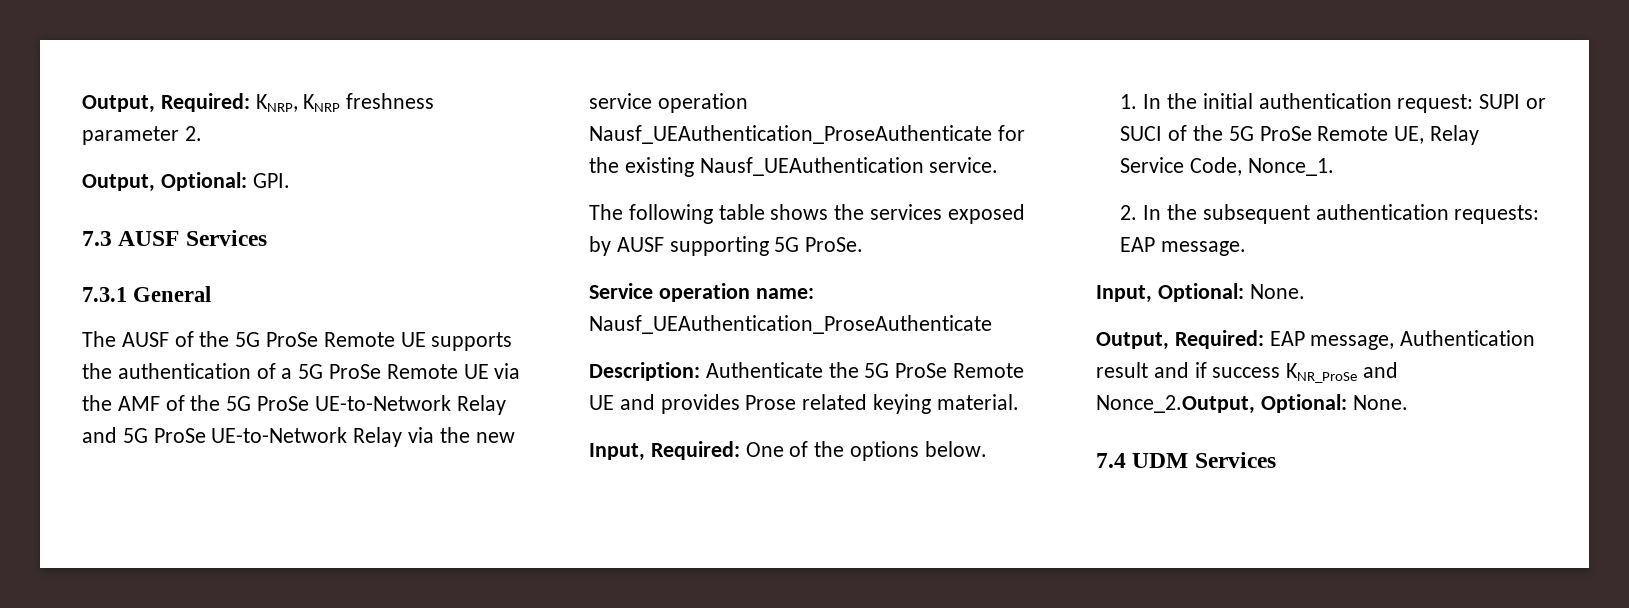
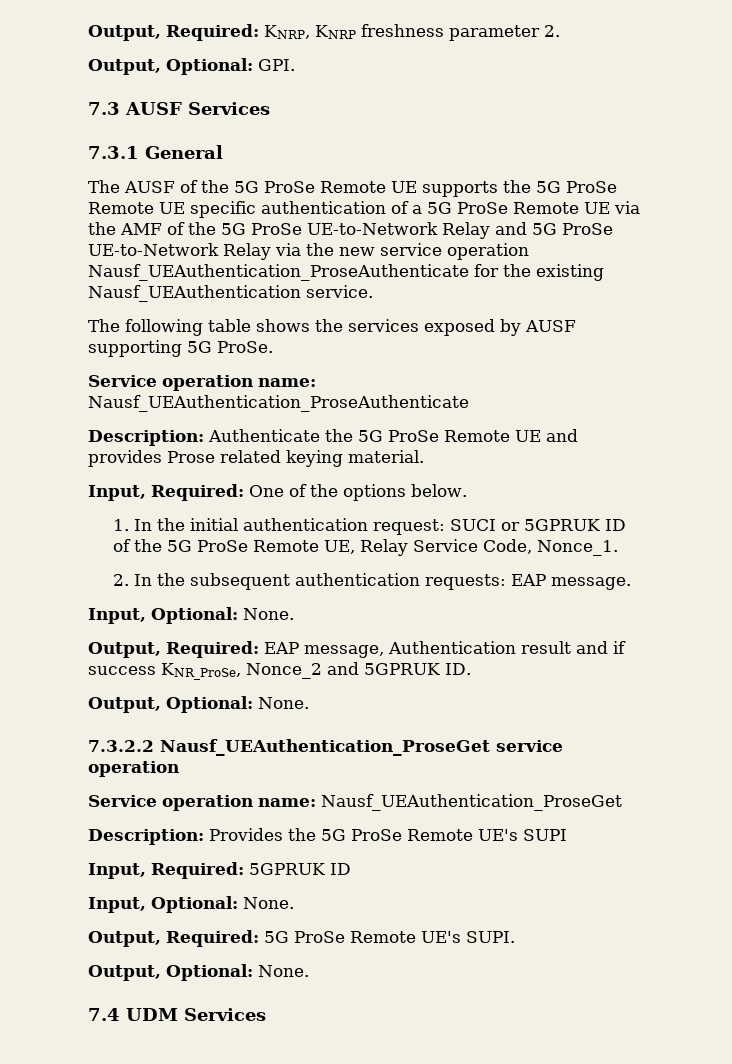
- The AUSF of the 5G ProSe Remote UE supports the authentication of a 5G ProSe Remote UE via the AMF of the 5G ProSe UE-to-Network Relay and 5G ProSe UE-to-Network Relay via the new service operation Nausf_UEAuthentication_ProseAuthenticate for the existing Nausf_UEAuthentication service.
+ The AUSF of the 5G ProSe Remote UE supports the 5G ProSe Remote UE specific authentication of a 5G ProSe Remote UE via the AMF of the 5G ProSe UE-to-Network Relay and 5G ProSe UE-to-Network Relay via the new service operation Nausf_UEAuthentication_ProseAuthenticate for the existing Nausf_UEAuthentication service.
- 1. In the initial authentication request: SUPI or SUCI of the 5G ProSe Remote UE, Relay Service Code, Nonce_1.
+ 1. In the initial authentication request: SUCI or 5GPRUK ID of the 5G ProSe Remote UE, Relay Service Code, Nonce_1.
- Output, Required: EAP message, Authentication result and if success KNR_ProSe and Nonce_2.Output, Optional: None.
+ Output, Required: EAP message, Authentication result and if success KNR_ProSe, Nonce_2 and 5GPRUK ID.
+ Output, Optional: None.
+ 7.3.2.2 Nausf_UEAuthentication_ProseGet service operation
+ Service operation name: Nausf_UEAuthentication_ProseGet
+ Description: Provides the 5G ProSe Remote UE's SUPI
+ Input, Required: 5GPRUK ID
+ Input, Optional: None.
+ Output, Required: 5G ProSe Remote UE's SUPI.
+ Output, Optional: None.

